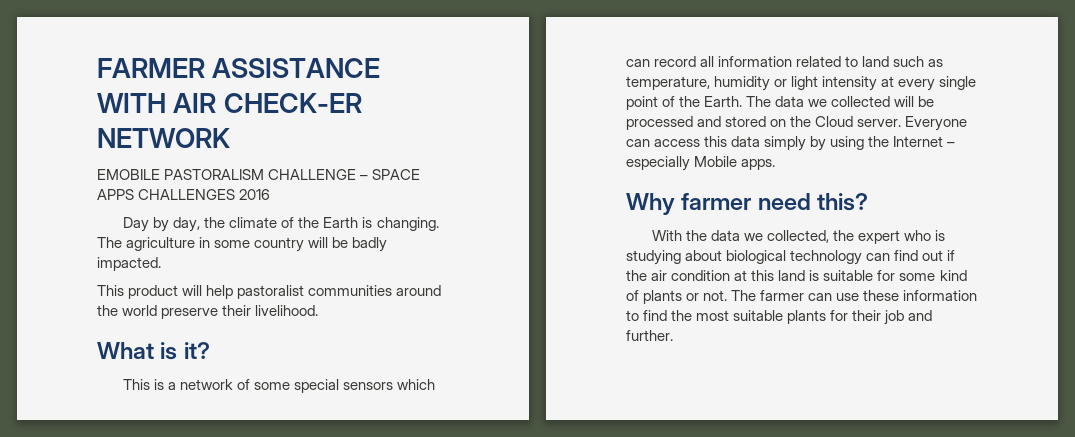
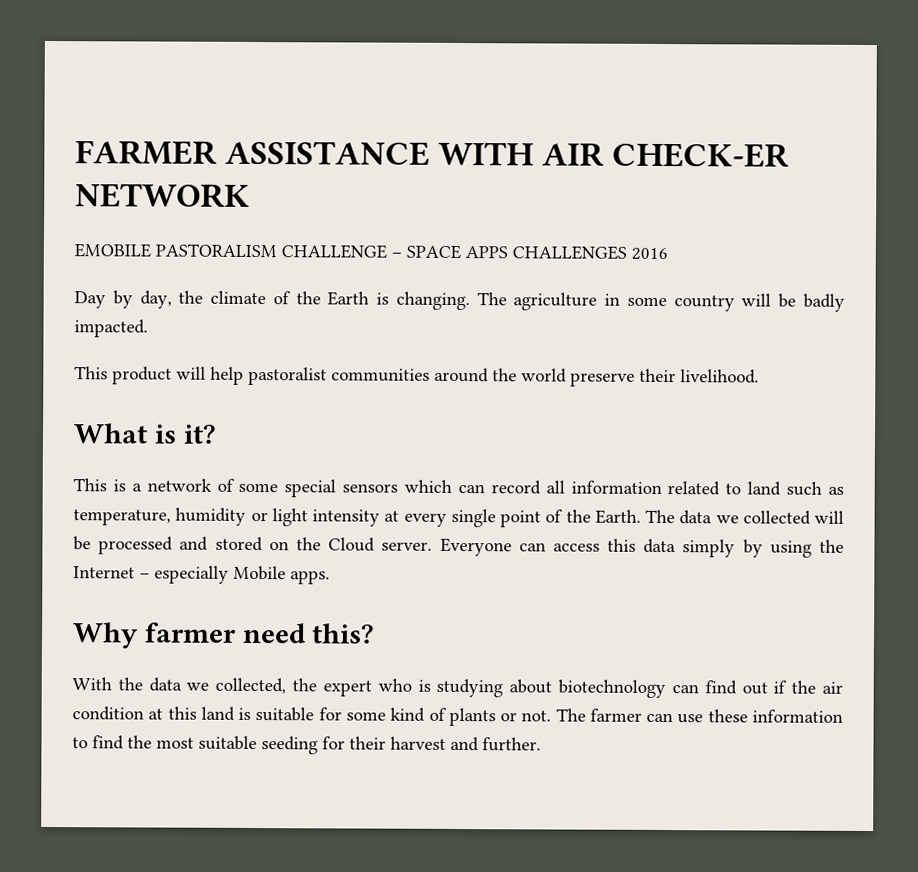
- With the data we collected, the expert who is studying about biological technology can find out if the air condition at this land is suitable for some kind of plants or not.
+ With the data we collected, the expert who is studying about biotechnology can find out if the air condition at this land is suitable for some kind of plants or not.
- The farmer can use these information to find the most suitable plants for their job and further.
+ The farmer can use these information to find the most suitable seeding for their harvest and further.

